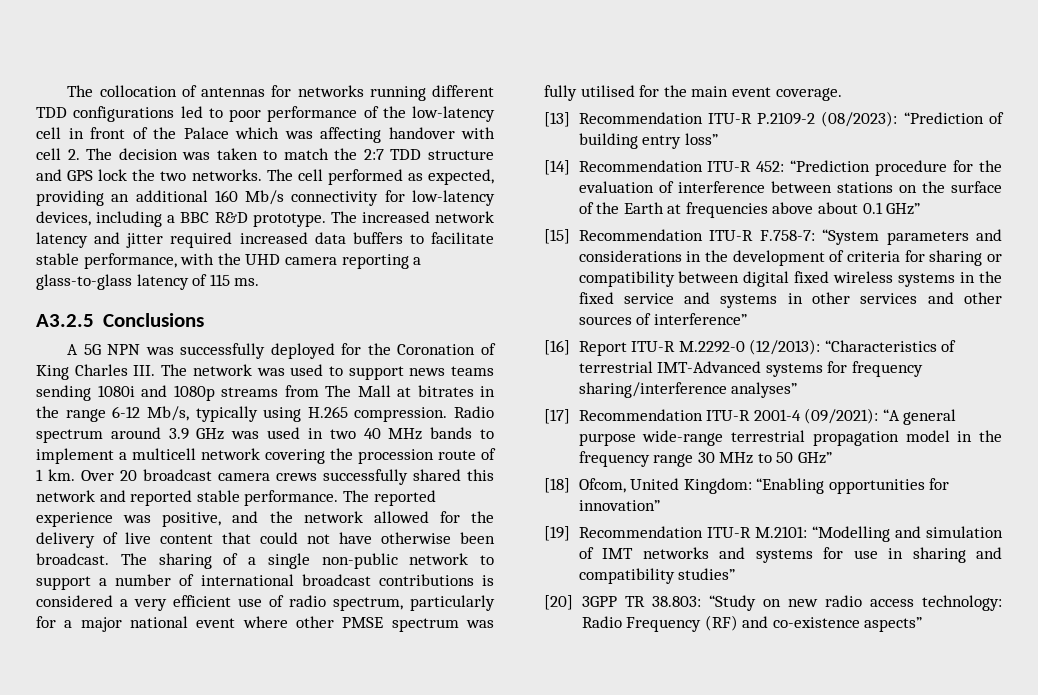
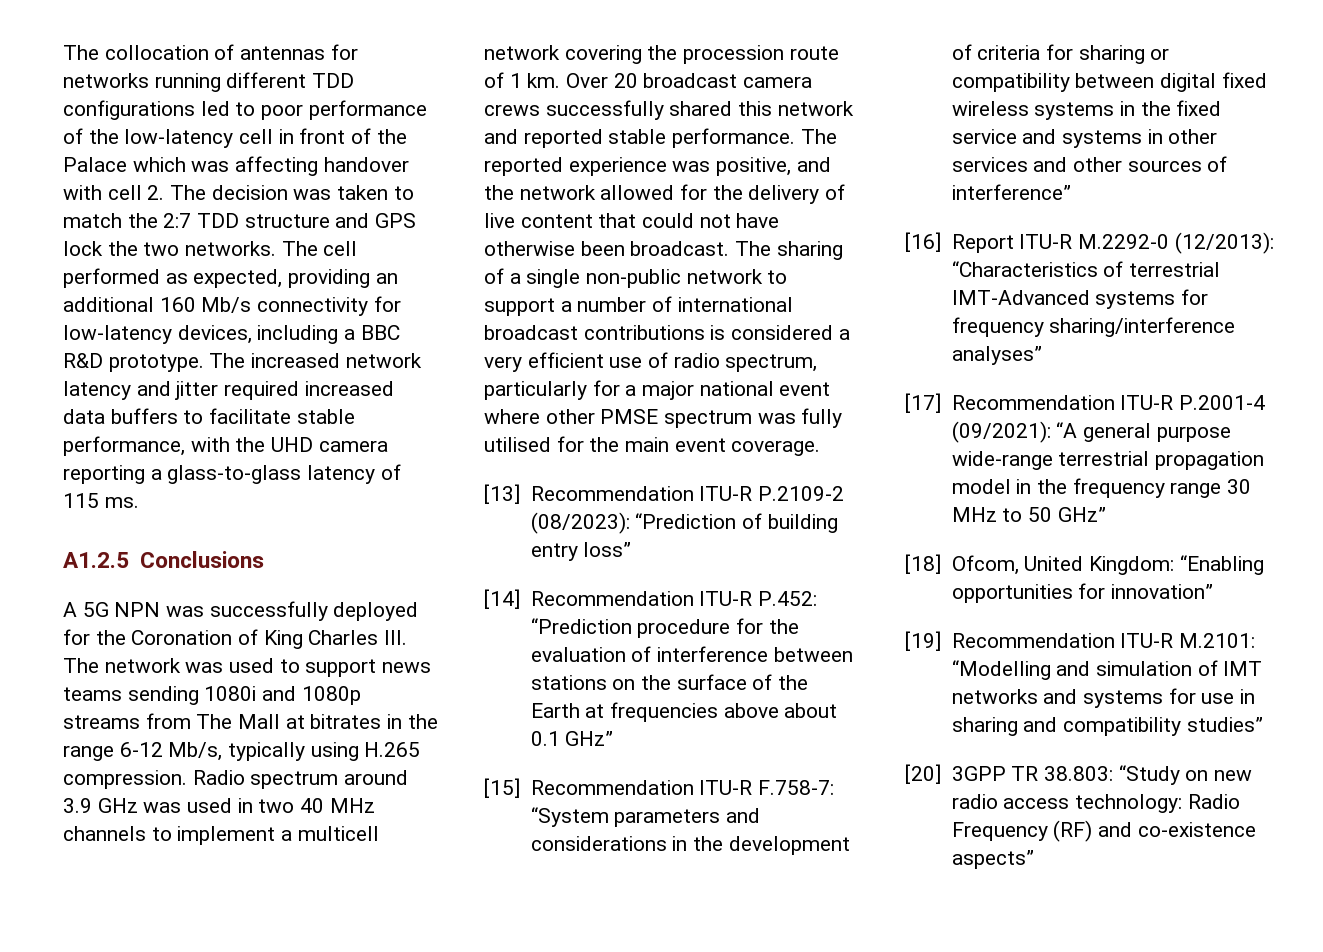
- A3.2.5 Conclusions
+ A1.2.5 Conclusions
- Radio spectrum around 3.9 GHz was used in two 40 MHz bands to implement a multicell network covering the procession route of 1 km.
+ Radio spectrum around 3.9 GHz was used in two 40 MHz channels to implement a multicell network covering the procession route of 1 km.
- [14] Recommendation ITU-R 452: “Prediction procedure for the evaluation of interference between stations on the surface of the Earth at frequencies above about 0.1 GHz”
+ [14] Recommendation ITU-R P.452: “Prediction procedure for the evaluation of interference between stations on the surface of the Earth at frequencies above about 0.1 GHz”
- [17] Recommendation ITU-R 2001-4 (09/2021): “A general purpose wide-range terrestrial propagation model in the frequency range 30 MHz to 50 GHz”
+ [17] Recommendation ITU-R P.2001-4 (09/2021): “A general purpose wide-range terrestrial propagation model in the frequency range 30 MHz to 50 GHz”

